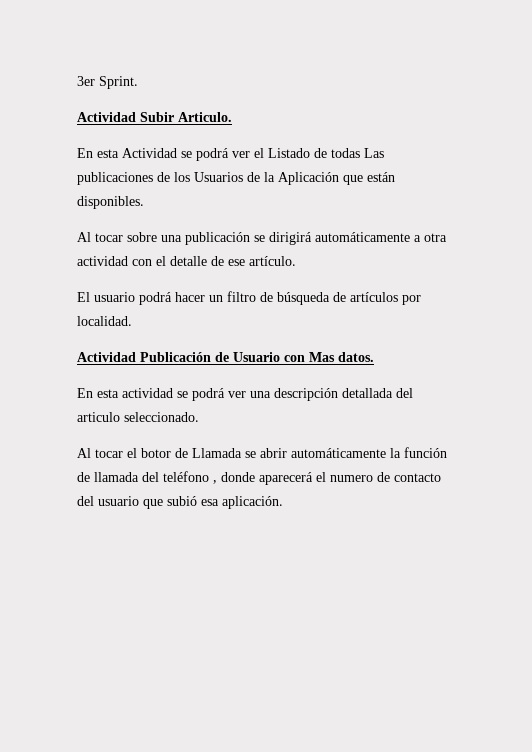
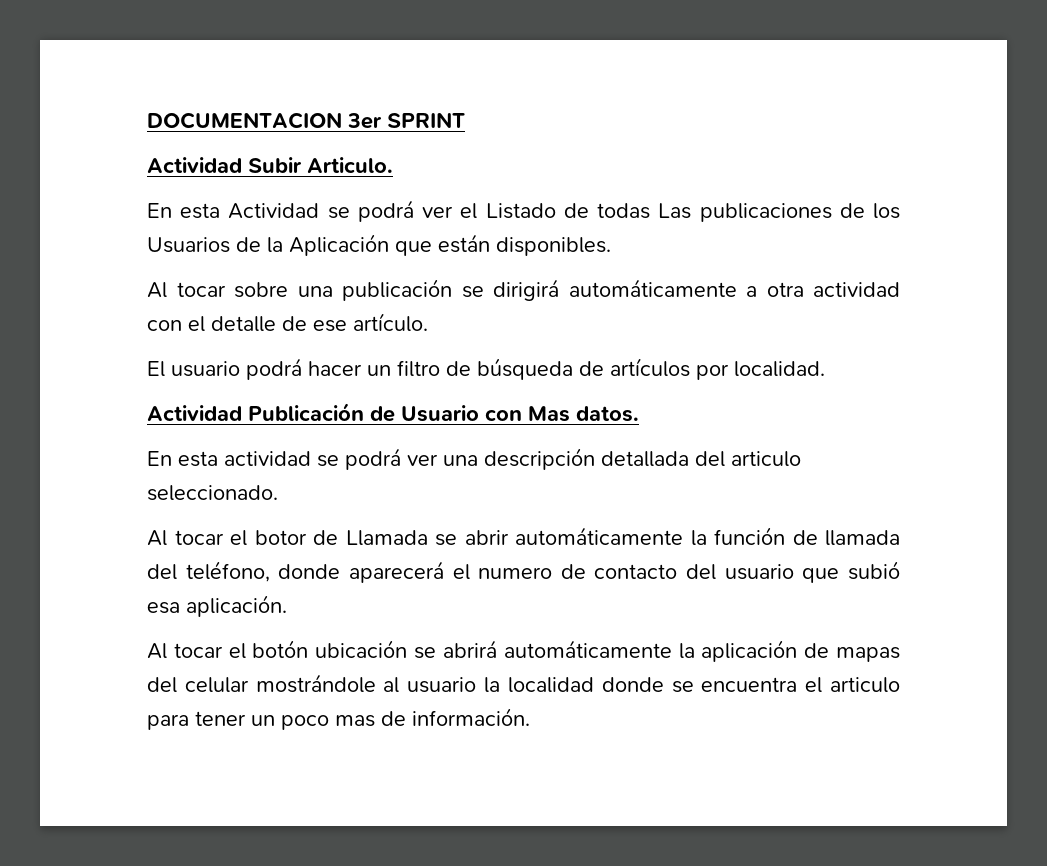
- 3er Sprint.
+ DOCUMENTACION 3er SPRINT
- Al tocar el botor de Llamada se abrir automáticamente la función de llamada del teléfono , donde aparecerá el numero de contacto del usuario que subió esa aplicación.
+ Al tocar el botor de Llamada se abrir automáticamente la función de llamada del teléfono, donde aparecerá el numero de contacto del usuario que subió esa aplicación.
+ Al tocar el botón ubicación se abrirá automáticamente la aplicación de mapas del celular mostrándole al usuario la localidad donde se encuentra el articulo para tener un poco mas de información.

